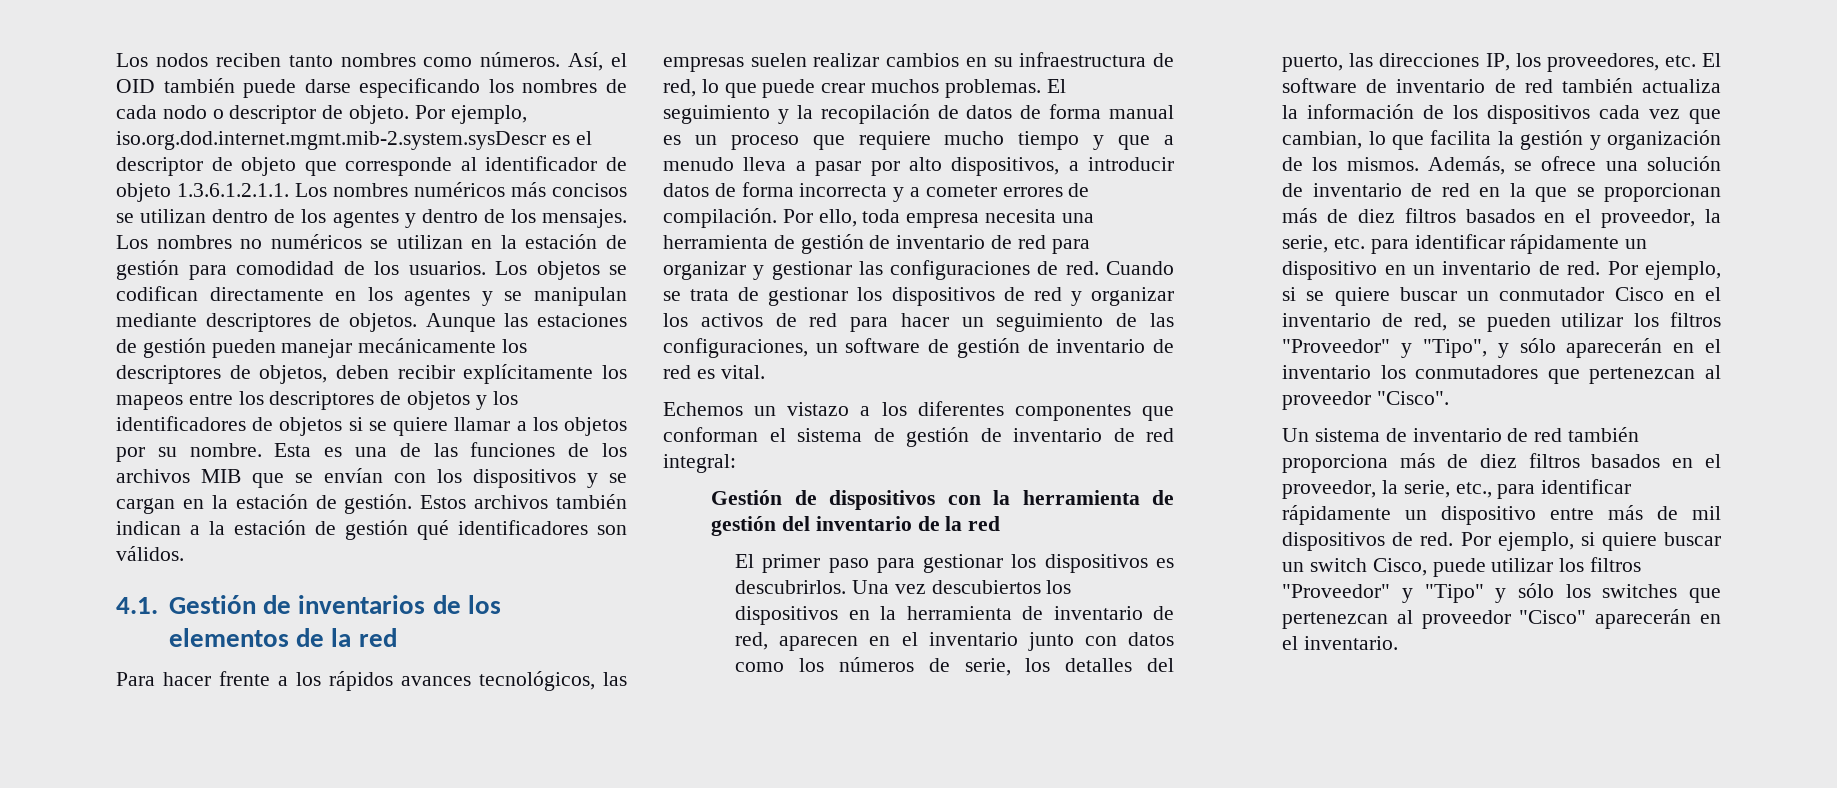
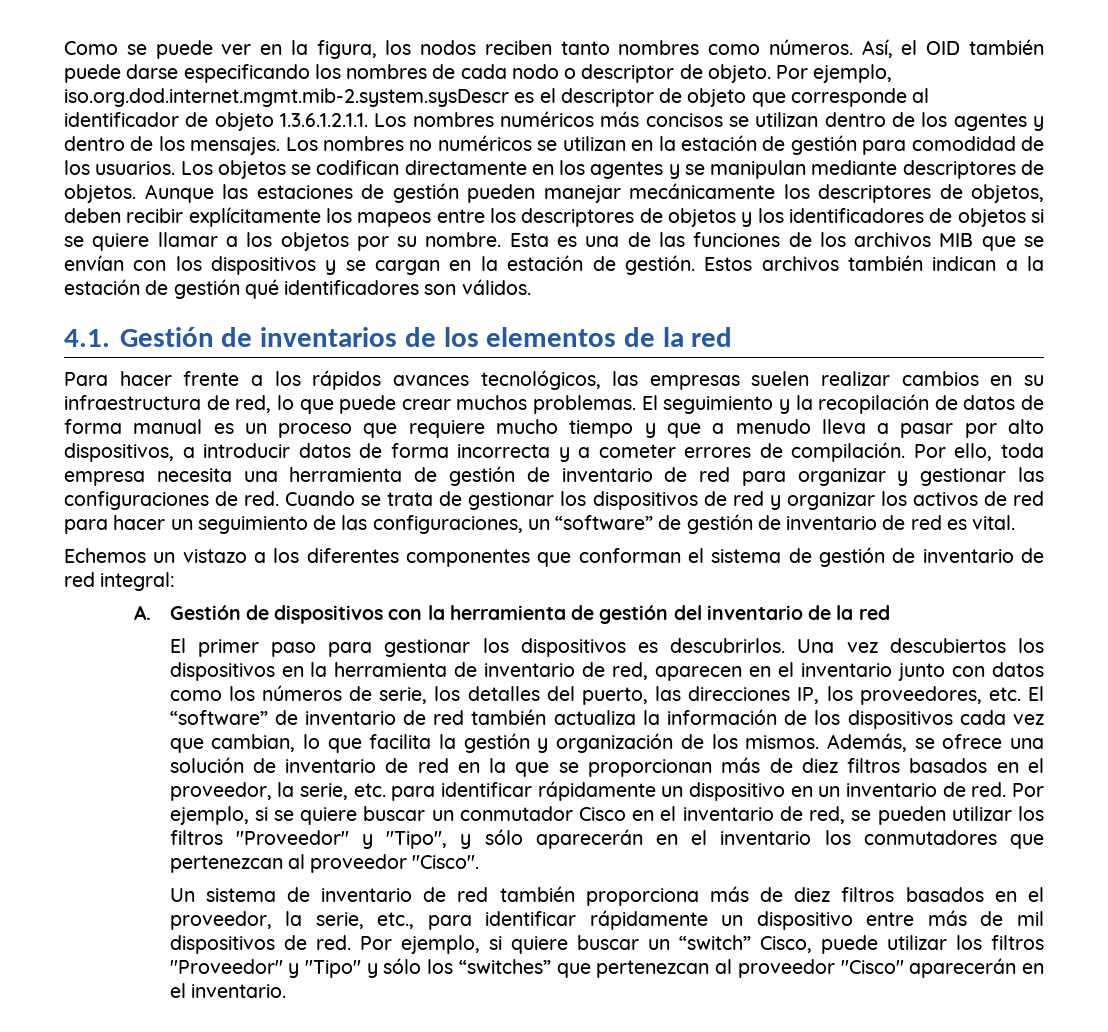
- Los nodos reciben tanto nombres como números.
+ Como se puede ver en la figura, los nodos reciben tanto nombres como números.
- Cuando se trata de gestionar los dispositivos de red y organizar los activos de red para hacer un seguimiento de las configuraciones, un software de gestión de inventario de red es vital.
+ Cuando se trata de gestionar los dispositivos de red y organizar los activos de red para hacer un seguimiento de las configuraciones, un “software” de gestión de inventario de red es vital.
- Gestión de dispositivos con la herramienta de gestión del inventario de la red
+ A. Gestión de dispositivos con la herramienta de gestión del inventario de la red
- Una vez descubiertos los dispositivos en la herramienta de inventario de red, aparecen en el inventario junto con datos como los números de serie, los detalles del puerto, las direcciones IP, los proveedores, etc. El software de inventario de red también actualiza la información de los dispositivos cada vez que cambian, lo que facilita la gestión y organización de los mismos.
+ Una vez descubiertos los dispositivos en la herramienta de inventario de red, aparecen en el inventario junto con datos como los números de serie, los detalles del puerto, las direcciones IP, los proveedores, etc. El “software” de inventario de red también actualiza la información de los dispositivos cada vez que cambian, lo que facilita la gestión y organización de los mismos.
- Por ejemplo, si quiere buscar un switch Cisco, puede utilizar los filtros "Proveedor" y "Tipo" y sólo los switches que pertenezcan al proveedor "Cisco" aparecerán en el inventario.
+ Por ejemplo, si quiere buscar un “switch” Cisco, puede utilizar los filtros "Proveedor" y "Tipo" y sólo los “switches” que pertenezcan al proveedor "Cisco" aparecerán en el inventario.

